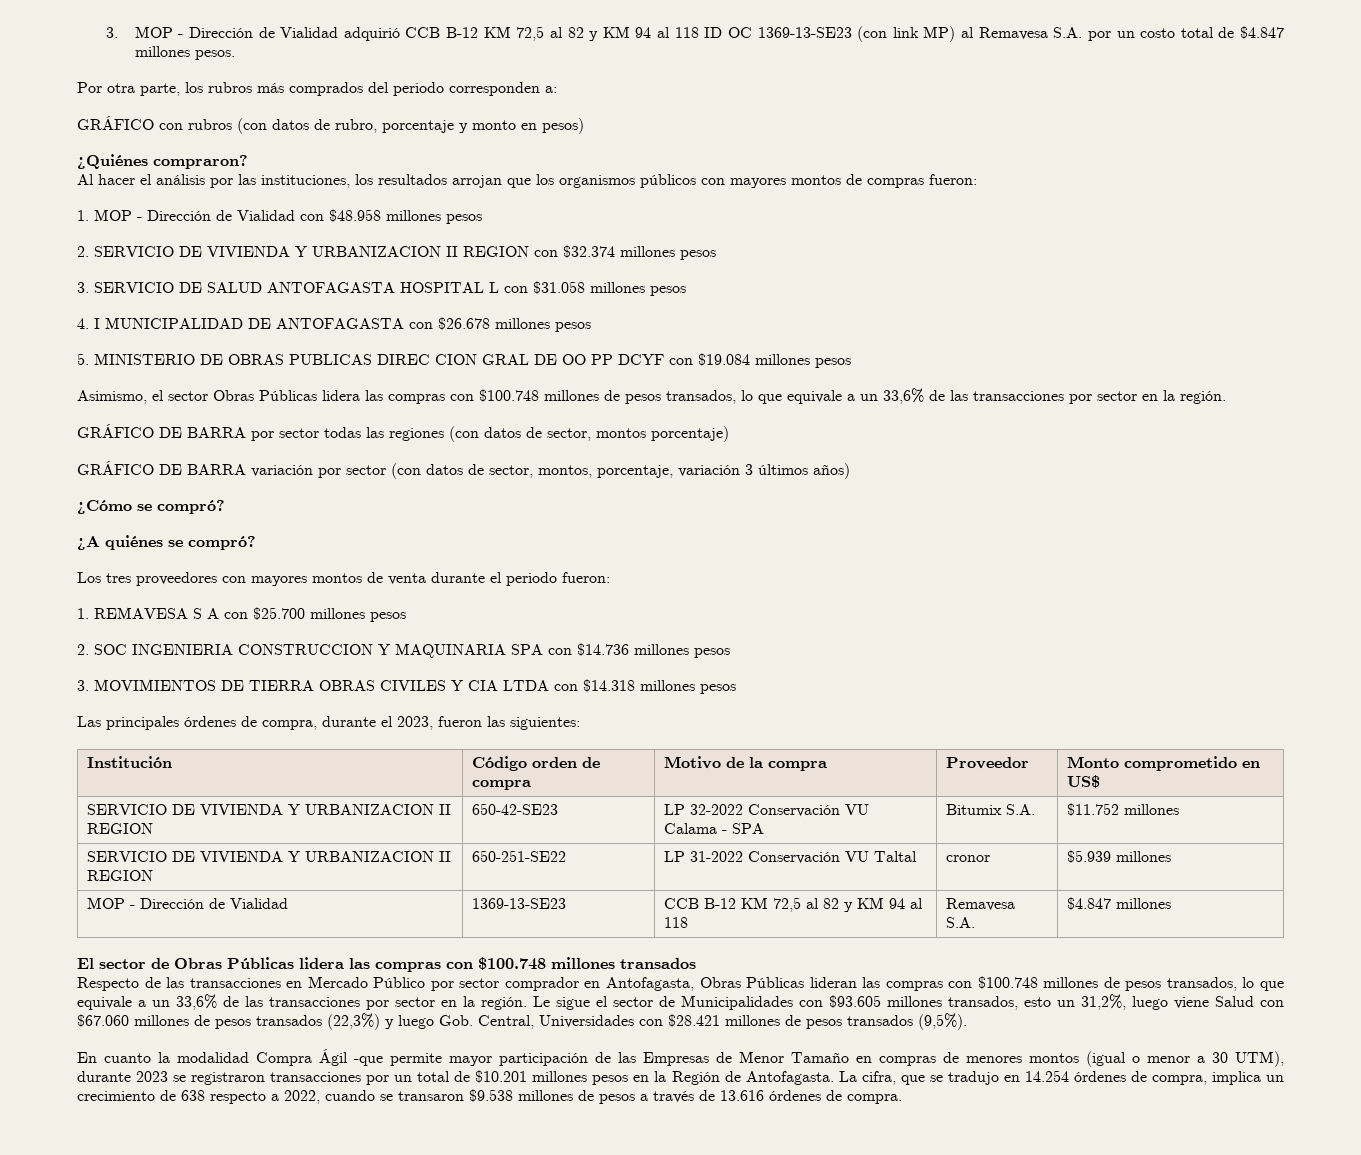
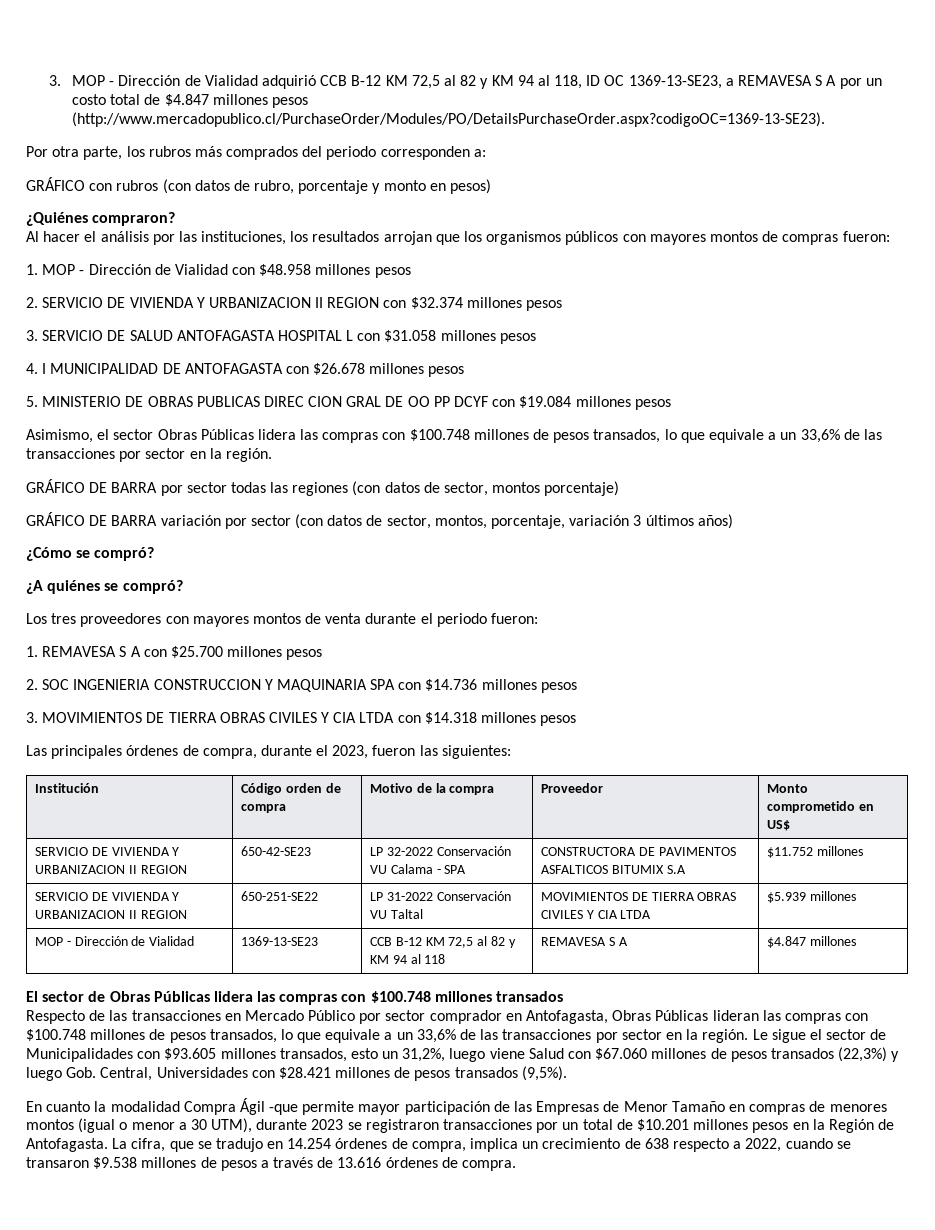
- 3. MOP - Dirección de Vialidad adquirió CCB B-12 KM 72,5 al 82 y KM 94 al 118 ID OC 1369-13-SE23 (con link MP) al Remavesa S.A. por un costo total de $4.847 millones pesos.
+ 3. MOP - Dirección de Vialidad adquirió CCB B-12 KM 72,5 al 82 y KM 94 al 118, ID OC 1369-13-SE23, a REMAVESA S A por un costo total de $4.847 millones pesos (http://www.mercadopublico.cl/PurchaseOrder/Modules/PO/DetailsPurchaseOrder.aspx?codigoOC=1369-13-SE23).
- SERVICIO DE VIVIENDA Y URBANIZACION II REGION | 650-42-SE23 | LP 32-2022 Conservación VU Calama - SPA | Bitumix S.A. | $11.752 millones
+ SERVICIO DE VIVIENDA Y URBANIZACION II REGION | 650-42-SE23 | LP 32-2022 Conservación VU Calama - SPA | CONSTRUCTORA DE PAVIMENTOS ASFALTICOS BITUMIX S.A | $11.752 millones
- SERVICIO DE VIVIENDA Y URBANIZACION II REGION | 650-251-SE22 | LP 31-2022 Conservación VU Taltal | cronor | $5.939 millones
+ SERVICIO DE VIVIENDA Y URBANIZACION II REGION | 650-251-SE22 | LP 31-2022 Conservación VU Taltal | MOVIMIENTOS DE TIERRA OBRAS CIVILES Y CIA LTDA | $5.939 millones
- MOP - Dirección de Vialidad | 1369-13-SE23 | CCB B-12 KM 72,5 al 82 y KM 94 al 118 | Remavesa S.A. | $4.847 millones
+ MOP - Dirección de Vialidad | 1369-13-SE23 | CCB B-12 KM 72,5 al 82 y KM 94 al 118 | REMAVESA S A | $4.847 millones

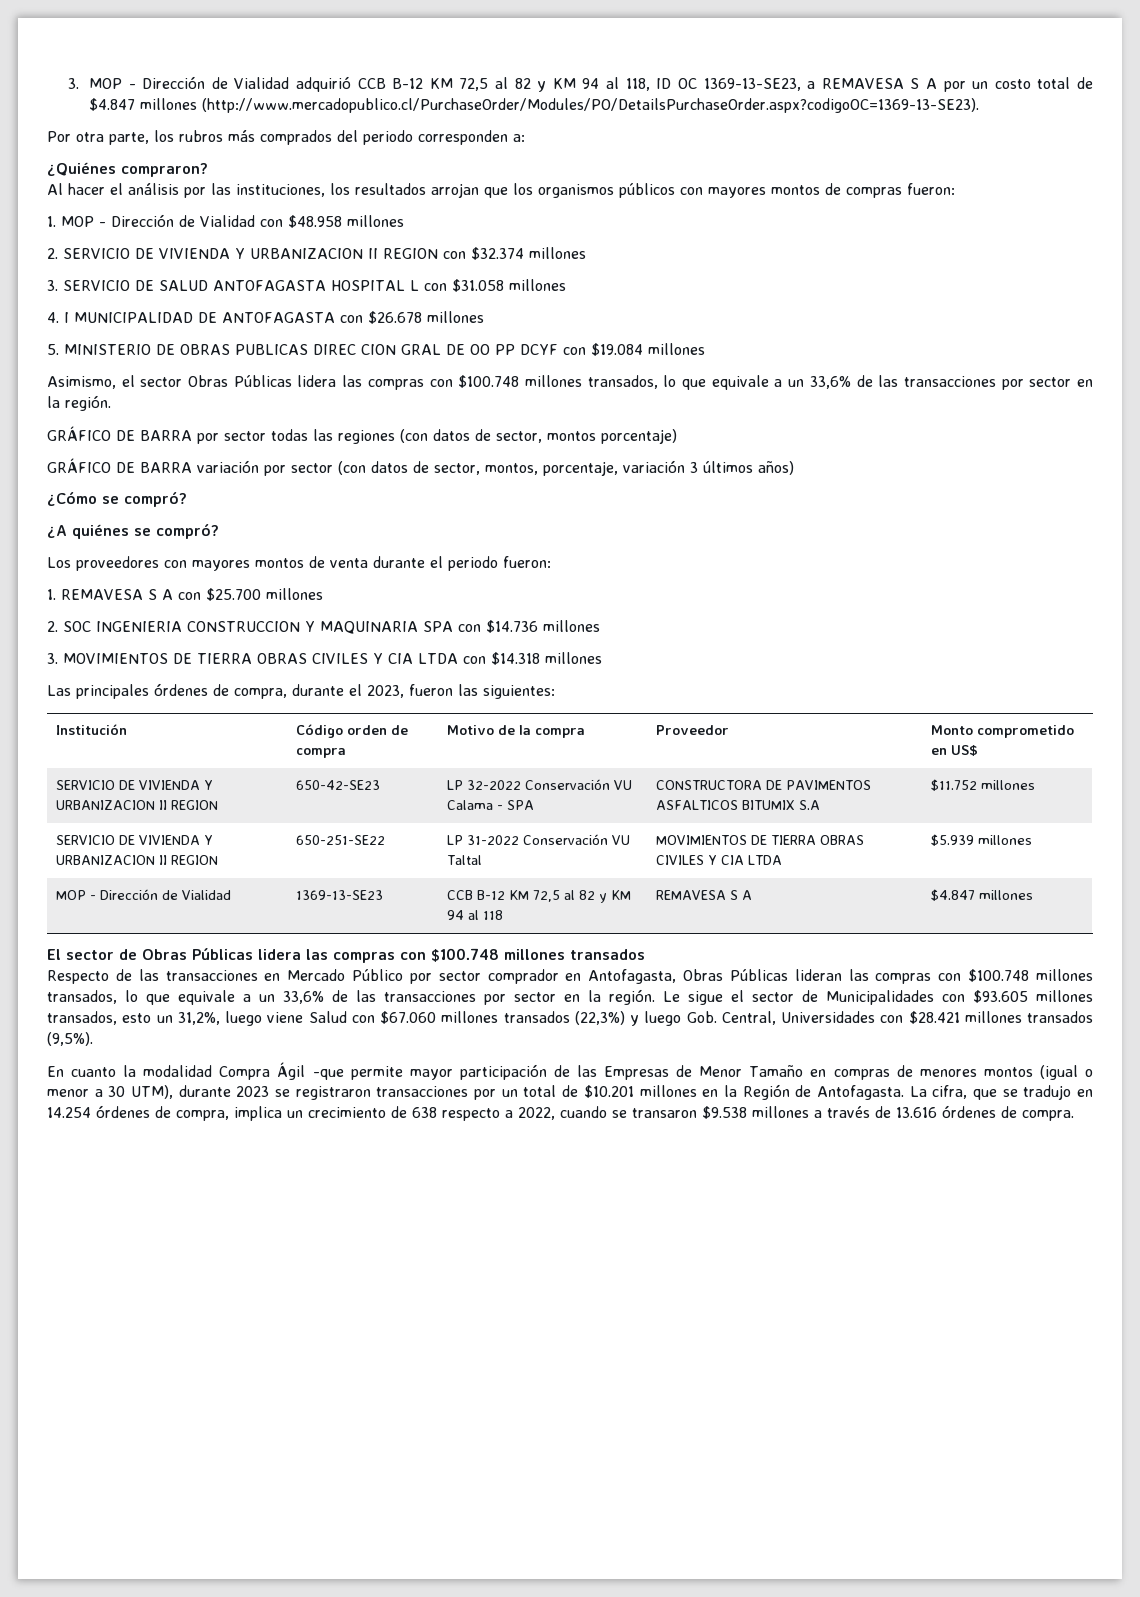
- 3. MOP - Dirección de Vialidad adquirió CCB B-12 KM 72,5 al 82 y KM 94 al 118, ID OC 1369-13-SE23, a REMAVESA S A por un costo total de $4.847 millones pesos (http://www.mercadopublico.cl/PurchaseOrder/Modules/PO/DetailsPurchaseOrder.aspx?codigoOC=1369-13-SE23).
+ 3. MOP - Dirección de Vialidad adquirió CCB B-12 KM 72,5 al 82 y KM 94 al 118, ID OC 1369-13-SE23, a REMAVESA S A por un costo total de $4.847 millones (http://www.mercadopublico.cl/PurchaseOrder/Modules/PO/DetailsPurchaseOrder.aspx?codigoOC=1369-13-SE23).
- GRÁFICO con rubros (con datos de rubro, porcentaje y monto en pesos)
- 1. MOP - Dirección de Vialidad con $48.958 millones pesos
+ 1. MOP - Dirección de Vialidad con $48.958 millones
- 2. SERVICIO DE VIVIENDA Y URBANIZACION II REGION con $32.374 millones pesos
+ 2. SERVICIO DE VIVIENDA Y URBANIZACION II REGION con $32.374 millones
- 3. SERVICIO DE SALUD ANTOFAGASTA HOSPITAL L con $31.058 millones pesos
+ 3. SERVICIO DE SALUD ANTOFAGASTA HOSPITAL L con $31.058 millones
- 4. I MUNICIPALIDAD DE ANTOFAGASTA con $26.678 millones pesos
+ 4. I MUNICIPALIDAD DE ANTOFAGASTA con $26.678 millones
- 5. MINISTERIO DE OBRAS PUBLICAS DIREC CION GRAL DE OO PP DCYF con $19.084 millones pesos
+ 5. MINISTERIO DE OBRAS PUBLICAS DIREC CION GRAL DE OO PP DCYF con $19.084 millones
- Asimismo, el sector Obras Públicas lidera las compras con $100.748 millones de pesos transados, lo que equivale a un 33,6% de las transacciones por sector en la región.
+ Asimismo, el sector Obras Públicas lidera las compras con $100.748 millones transados, lo que equivale a un 33,6% de las transacciones por sector en la región.
- Los tres proveedores con mayores montos de venta durante el periodo fueron:
+ Los proveedores con mayores montos de venta durante el periodo fueron:
- 1. REMAVESA S A con $25.700 millones pesos
+ 1. REMAVESA S A con $25.700 millones
- 2. SOC INGENIERIA CONSTRUCCION Y MAQUINARIA SPA con $14.736 millones pesos
+ 2. SOC INGENIERIA CONSTRUCCION Y MAQUINARIA SPA con $14.736 millones
- 3. MOVIMIENTOS DE TIERRA OBRAS CIVILES Y CIA LTDA con $14.318 millones pesos
+ 3. MOVIMIENTOS DE TIERRA OBRAS CIVILES Y CIA LTDA con $14.318 millones
- Respecto de las transacciones en Mercado Público por sector comprador en Antofagasta, Obras Públicas lideran las compras con $100.748 millones de pesos transados, lo que equivale a un 33,6% de las transacciones por sector en la región.
+ Respecto de las transacciones en Mercado Público por sector comprador en Antofagasta, Obras Públicas lideran las compras con $100.748 millones transados, lo que equivale a un 33,6% de las transacciones por sector en la región.
- Le sigue el sector de Municipalidades con $93.605 millones transados, esto un 31,2%, luego viene Salud con $67.060 millones de pesos transados (22,3%) y luego Gob. Central, Universidades con $28.421 millones de pesos transados (9,5%).
+ Le sigue el sector de Municipalidades con $93.605 millones transados, esto un 31,2%, luego viene Salud con $67.060 millones transados (22,3%) y luego Gob. Central, Universidades con $28.421 millones transados (9,5%).
- En cuanto la modalidad Compra Ágil -que permite mayor participación de las Empresas de Menor Tamaño en compras de menores montos (igual o menor a 30 UTM), durante 2023 se registraron transacciones por un total de $10.201 millones pesos en la Región de Antofagasta.
+ En cuanto la modalidad Compra Ágil -que permite mayor participación de las Empresas de Menor Tamaño en compras de menores montos (igual o menor a 30 UTM), durante 2023 se registraron transacciones por un total de $10.201 millones en la Región de Antofagasta.
- La cifra, que se tradujo en 14.254 órdenes de compra, implica un crecimiento de 638 respecto a 2022, cuando se transaron $9.538 millones de pesos a través de 13.616 órdenes de compra.
+ La cifra, que se tradujo en 14.254 órdenes de compra, implica un crecimiento de 638 respecto a 2022, cuando se transaron $9.538 millones a través de 13.616 órdenes de compra.

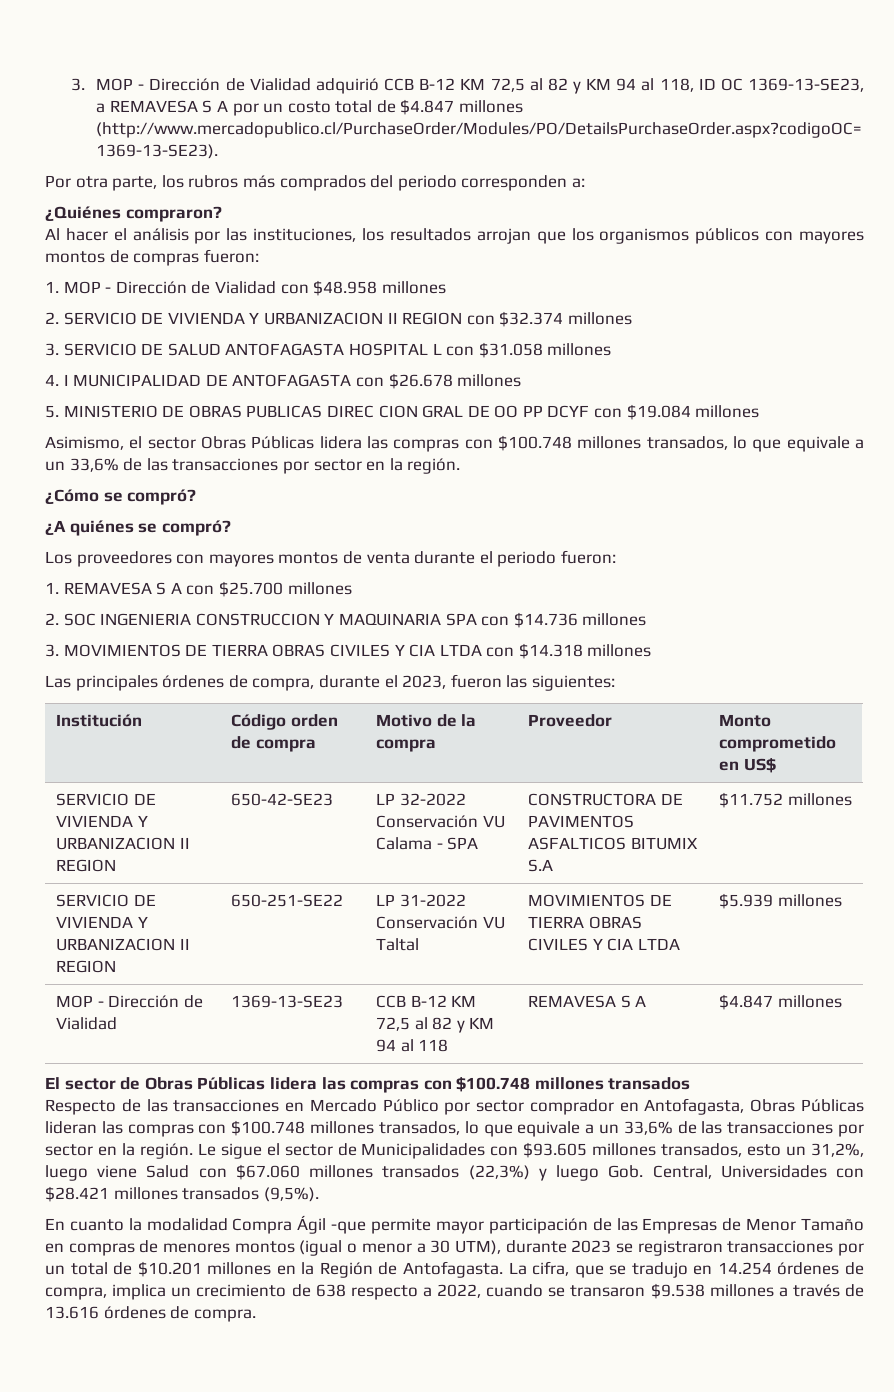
- GRÁFICO DE BARRA por sector todas las regiones (con datos de sector, montos porcentaje)
- GRÁFICO DE BARRA variación por sector (con datos de sector, montos, porcentaje, variación 3 últimos años)

